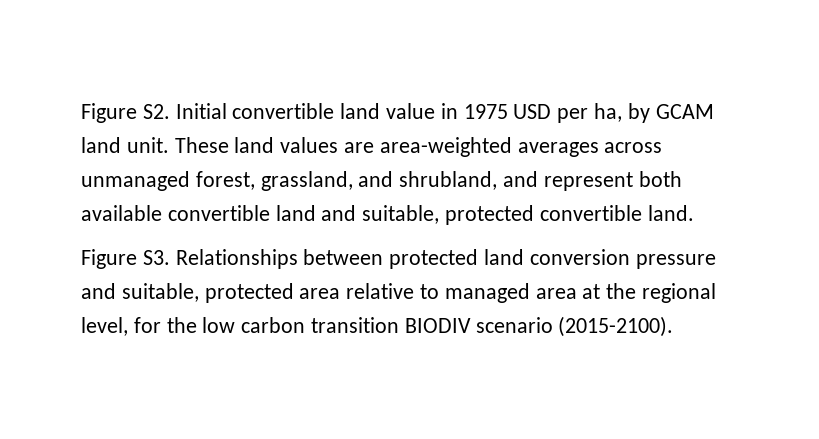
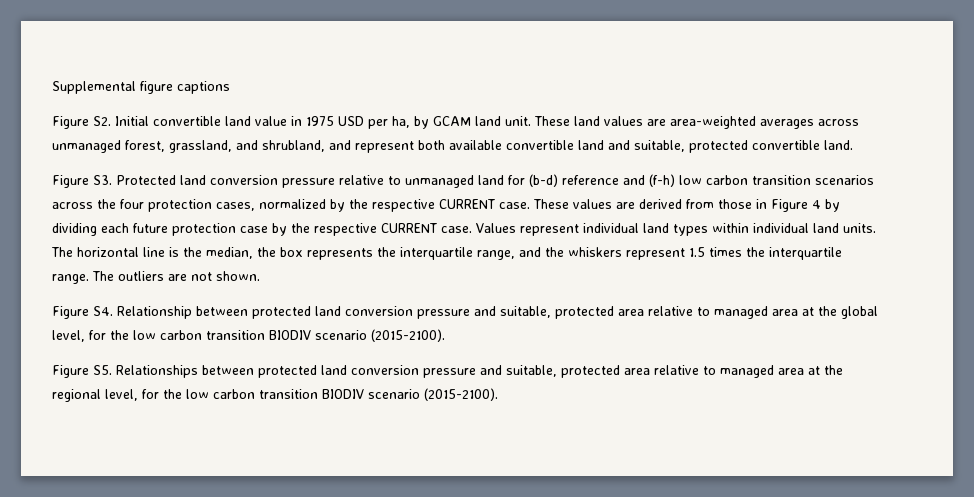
+ Supplemental figure captions
- Figure S3. Relationships between protected land conversion pressure and suitable, protected area relative to managed area at the regional level, for the low carbon transition BIODIV scenario (2015-2100).
+ Figure S3. Protected land conversion pressure relative to unmanaged land for (b-d) reference and (f-h) low carbon transition scenarios across the four protection cases, normalized by the respective CURRENT case. These values are derived from those in Figure 4 by dividing each future protection case by the respective CURRENT case. Values represent individual land types within individual land units. The horizontal line is the median, the box represents the interquartile range, and the whiskers represent 1.5 times the interquartile range. The outliers are not shown.
+ Figure S4. Relationship between protected land conversion pressure and suitable, protected area relative to managed area at the global level, for the low carbon transition BIODIV scenario (2015-2100).
+ Figure S5. Relationships between protected land conversion pressure and suitable, protected area relative to managed area at the regional level, for the low carbon transition BIODIV scenario (2015-2100).

